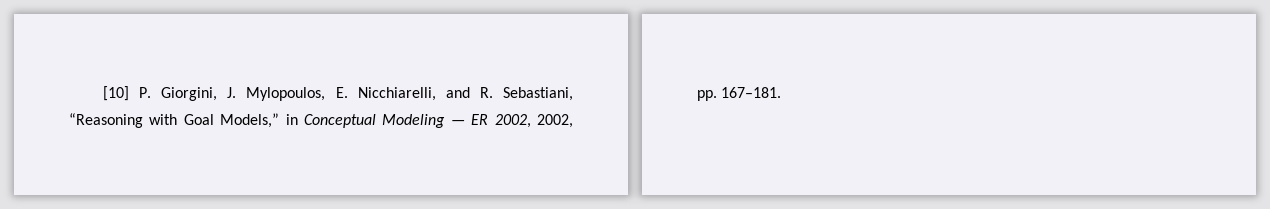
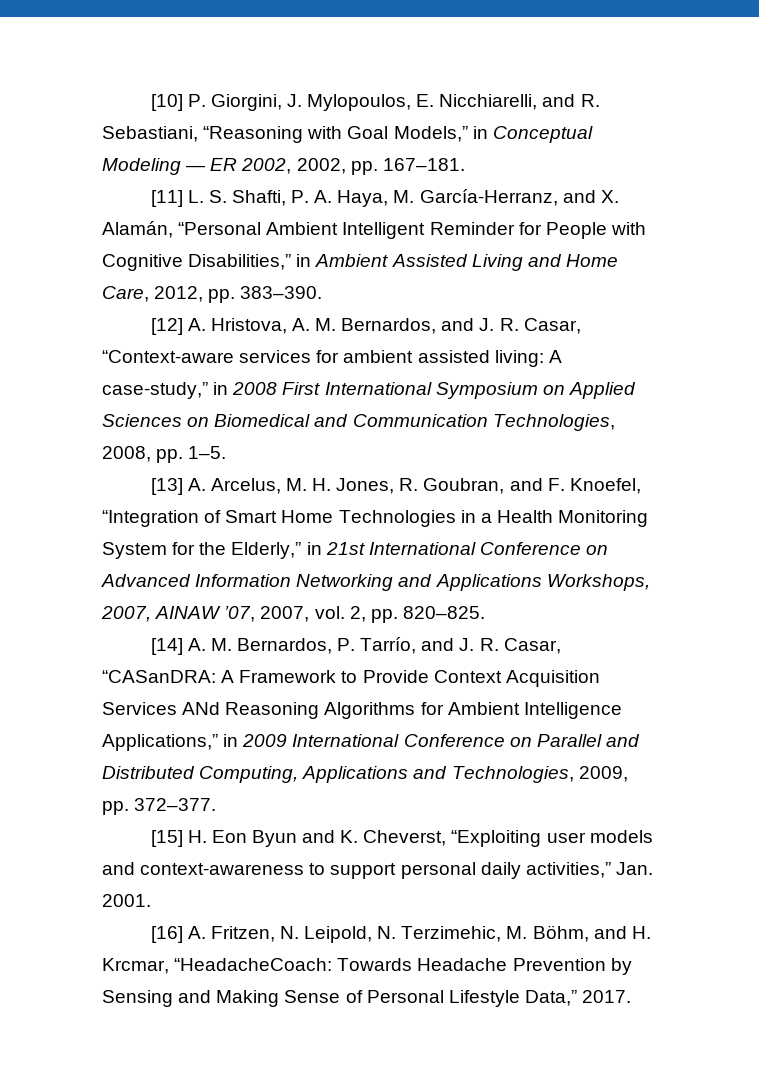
+ [11] L. S. Shafti, P. A. Haya, M. García-Herranz, and X. Alamán, “Personal Ambient Intelligent Reminder for People with Cognitive Disabilities,” in Ambient Assisted Living and Home Care, 2012, pp. 383–390.
+ [12] A. Hristova, A. M. Bernardos, and J. R. Casar, “Context-aware services for ambient assisted living: A case-study,” in 2008 First International Symposium on Applied Sciences on Biomedical and Communication Technologies, 2008, pp. 1–5.
+ [13] A. Arcelus, M. H. Jones, R. Goubran, and F. Knoefel, “Integration of Smart Home Technologies in a Health Monitoring System for the Elderly,” in 21st International Conference on Advanced Information Networking and Applications Workshops, 2007, AINAW ’07, 2007, vol. 2, pp. 820–825.
+ [14] A. M. Bernardos, P. Tarrío, and J. R. Casar, “CASanDRA: A Framework to Provide Context Acquisition Services ANd Reasoning Algorithms for Ambient Intelligence Applications,” in 2009 International Conference on Parallel and Distributed Computing, Applications and Technologies, 2009, pp. 372–377.
+ [15] H. Eon Byun and K. Cheverst, “Exploiting user models and context-awareness to support personal daily activities,” Jan. 2001.
+ [16] A. Fritzen, N. Leipold, N. Terzimehic, M. Böhm, and H. Krcmar, “HeadacheCoach: Towards Headache Prevention by Sensing and Making Sense of Personal Lifestyle Data,” 2017.

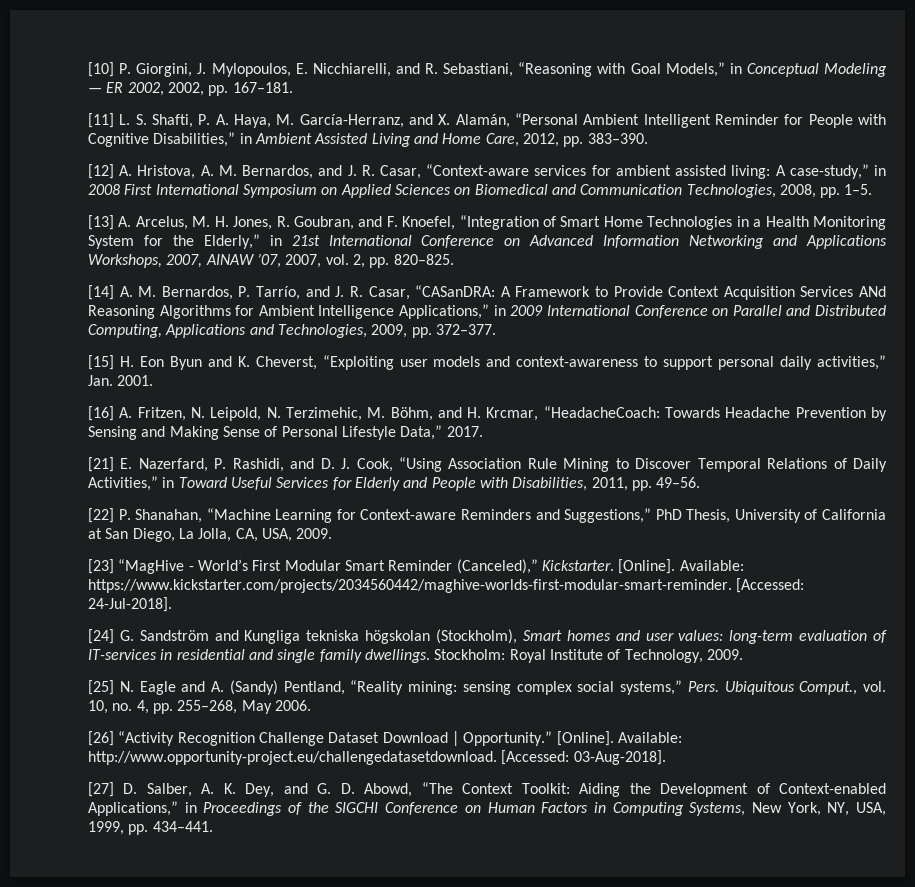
+ [21] E. Nazerfard, P. Rashidi, and D. J. Cook, “Using Association Rule Mining to Discover Temporal Relations of Daily Activities,” in Toward Useful Services for Elderly and People with Disabilities, 2011, pp. 49–56.
+ [22] P. Shanahan, “Machine Learning for Context-aware Reminders and Suggestions,” PhD Thesis, University of California at San Diego, La Jolla, CA, USA, 2009.
+ [23] “MagHive - World’s First Modular Smart Reminder (Canceled),” Kickstarter. [Online]. Available: https://www.kickstarter.com/projects/2034560442/maghive-worlds-first-modular-smart-reminder. [Accessed: 24-Jul-2018].
+ [24] G. Sandström and Kungliga tekniska högskolan (Stockholm), Smart homes and user values: long-term evaluation of IT-services in residential and single family dwellings. Stockholm: Royal Institute of Technology, 2009.
+ [25] N. Eagle and A. (Sandy) Pentland, “Reality mining: sensing complex social systems,” Pers. Ubiquitous Comput., vol. 10, no. 4, pp. 255–268, May 2006.
+ [26] “Activity Recognition Challenge Dataset Download | Opportunity.” [Online]. Available: http://www.opportunity-project.eu/challengedatasetdownload. [Accessed: 03-Aug-2018].
+ [27] D. Salber, A. K. Dey, and G. D. Abowd, “The Context Toolkit: Aiding the Development of Context-enabled Applications,” in Proceedings of the SIGCHI Conference on Human Factors in Computing Systems, New York, NY, USA, 1999, pp. 434–441.

